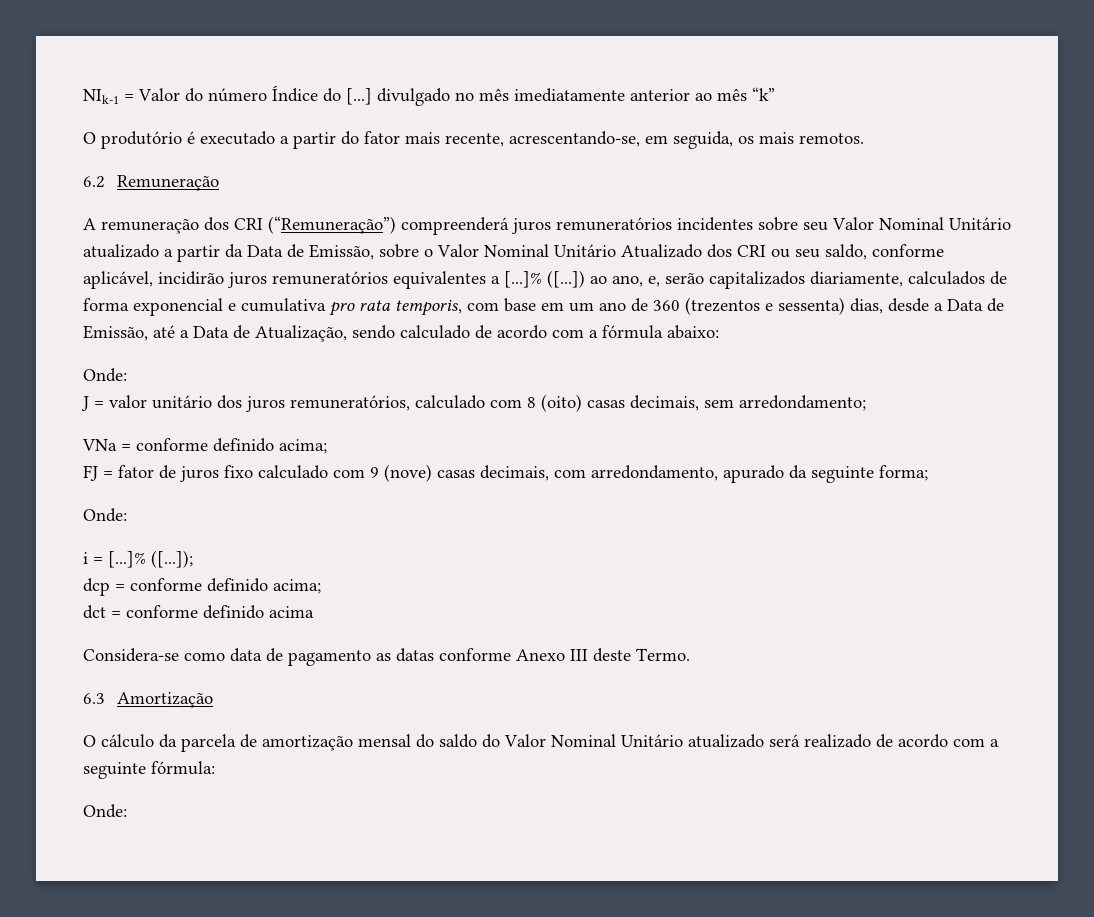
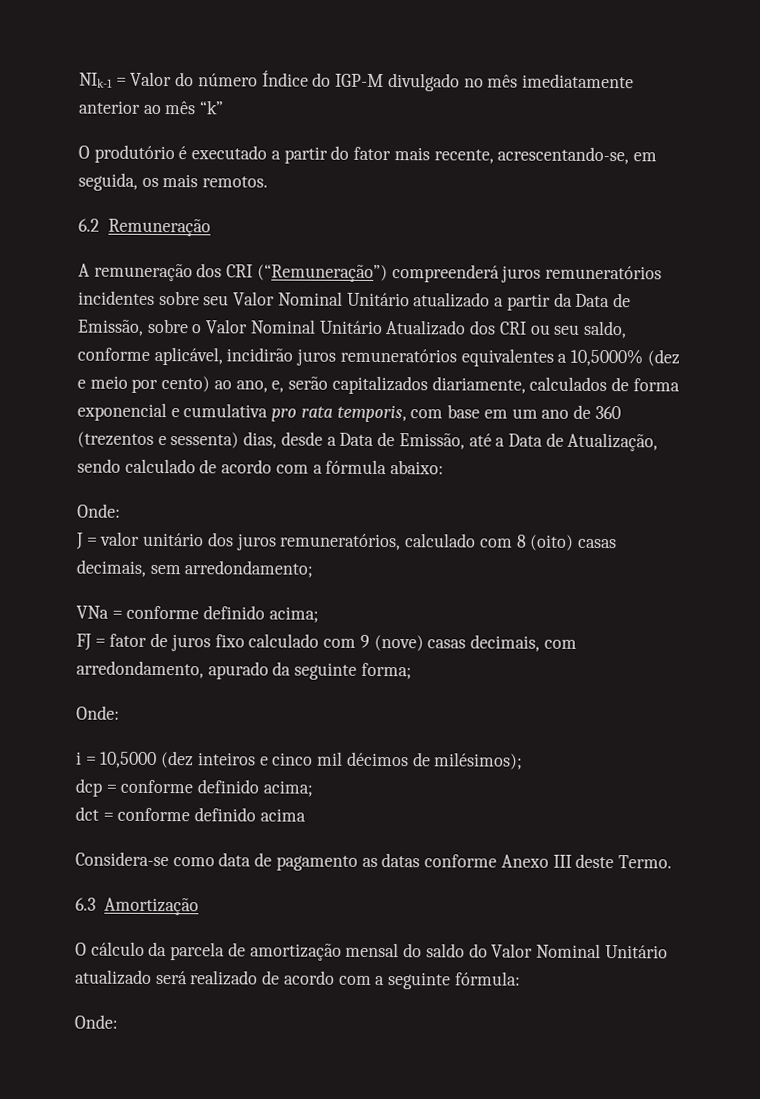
- NIk-1 = Valor do número Índice do [...] divulgado no mês imediatamente anterior ao mês “k”
+ NIk-1 = Valor do número Índice do IGP-M divulgado no mês imediatamente anterior ao mês “k”
- A remuneração dos CRI (“Remuneração”) compreenderá juros remuneratórios incidentes sobre seu Valor Nominal Unitário atualizado a partir da Data de Emissão, sobre o Valor Nominal Unitário Atualizado dos CRI ou seu saldo, conforme aplicável, incidirão juros remuneratórios equivalentes a [...]% ([...]) ao ano, e, serão capitalizados diariamente, calculados de forma exponencial e cumulativa pro rata temporis, com base em um ano de 360 (trezentos e sessenta) dias, desde a Data de Emissão, até a Data de Atualização, sendo calculado de acordo com a fórmula abaixo:
+ A remuneração dos CRI (“Remuneração”) compreenderá juros remuneratórios incidentes sobre seu Valor Nominal Unitário atualizado a partir da Data de Emissão, sobre o Valor Nominal Unitário Atualizado dos CRI ou seu saldo, conforme aplicável, incidirão juros remuneratórios equivalentes a 10,5000% (dez e meio por cento) ao ano, e, serão capitalizados diariamente, calculados de forma exponencial e cumulativa pro rata temporis, com base em um ano de 360 (trezentos e sessenta) dias, desde a Data de Emissão, até a Data de Atualização, sendo calculado de acordo com a fórmula abaixo:
- i = [...]% ([...]);
+ i = 10,5000 (dez inteiros e cinco mil décimos de milésimos);

